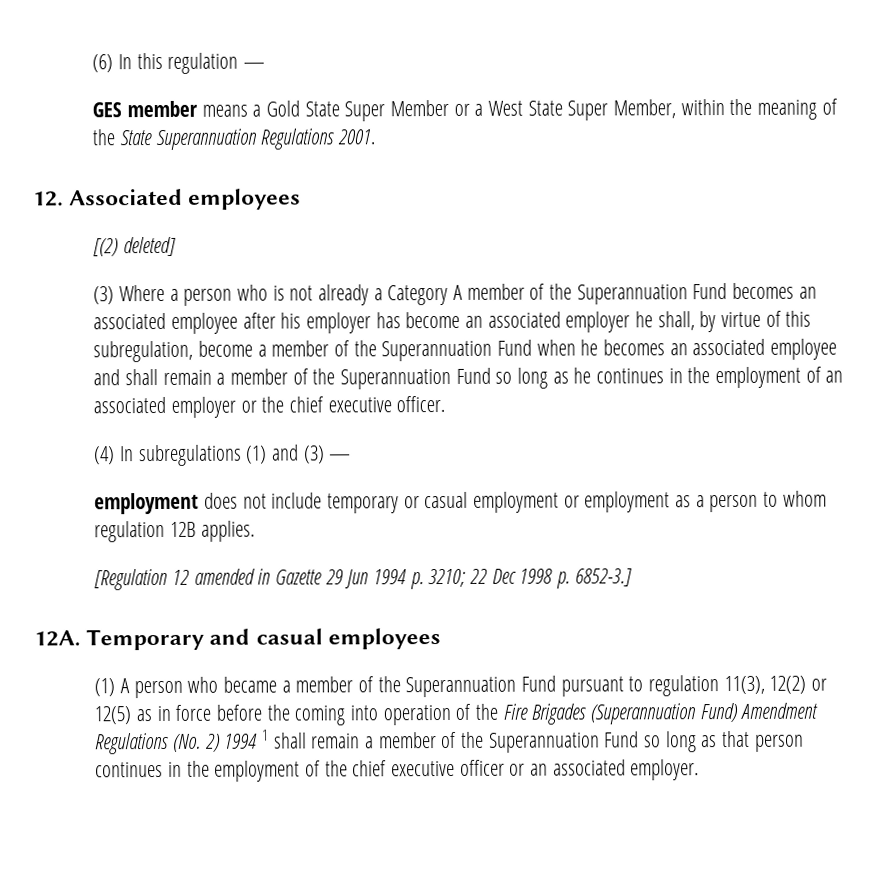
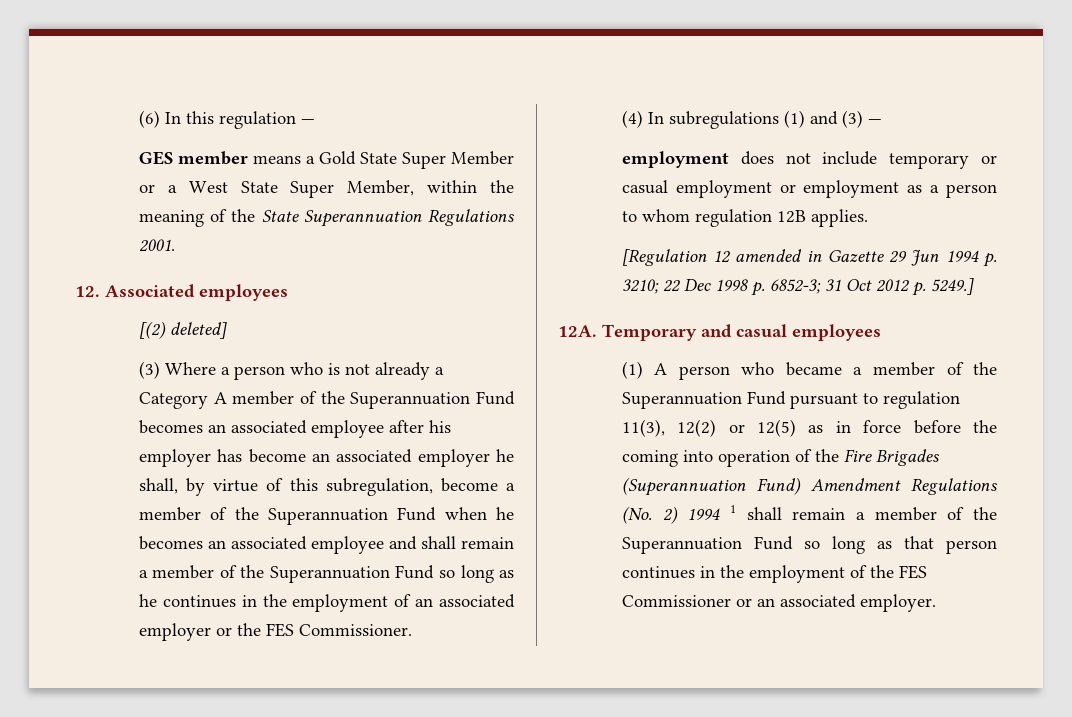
- (3) Where a person who is not already a Category A member of the Superannuation Fund becomes an associated employee after his employer has become an associated employer he shall, by virtue of this subregulation, become a member of the Superannuation Fund when he becomes an associated employee and shall remain a member of the Superannuation Fund so long as he continues in the employment of an associated employer or the chief executive officer.
+ (3) Where a person who is not already a Category A member of the Superannuation Fund becomes an associated employee after his employer has become an associated employer he shall, by virtue of this subregulation, become a member of the Superannuation Fund when he becomes an associated employee and shall remain a member of the Superannuation Fund so long as he continues in the employment of an associated employer or the FES Commissioner.
- [Regulation 12 amended in Gazette 29 Jun 1994 p. 3210; 22 Dec 1998 p. 6852-3.]
+ [Regulation 12 amended in Gazette 29 Jun 1994 p. 3210; 22 Dec 1998 p. 6852-3; 31 Oct 2012 p. 5249.]
- (1) A person who became a member of the Superannuation Fund pursuant to regulation 11(3), 12(2) or 12(5) as in force before the coming into operation of the Fire Brigades (Superannuation Fund) Amendment Regulations (No. 2) 1994 1 shall remain a member of the Superannuation Fund so long as that person continues in the employment of the chief executive officer or an associated employer.
+ (1) A person who became a member of the Superannuation Fund pursuant to regulation 11(3), 12(2) or 12(5) as in force before the coming into operation of the Fire Brigades (Superannuation Fund) Amendment Regulations (No. 2) 1994 1 shall remain a member of the Superannuation Fund so long as that person continues in the employment of the FES Commissioner or an associated employer.

